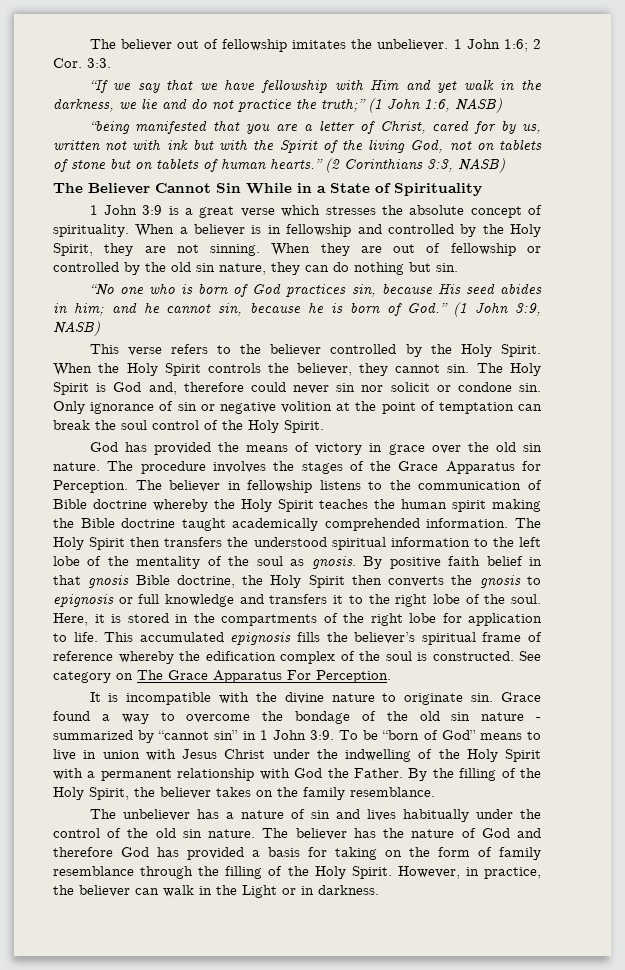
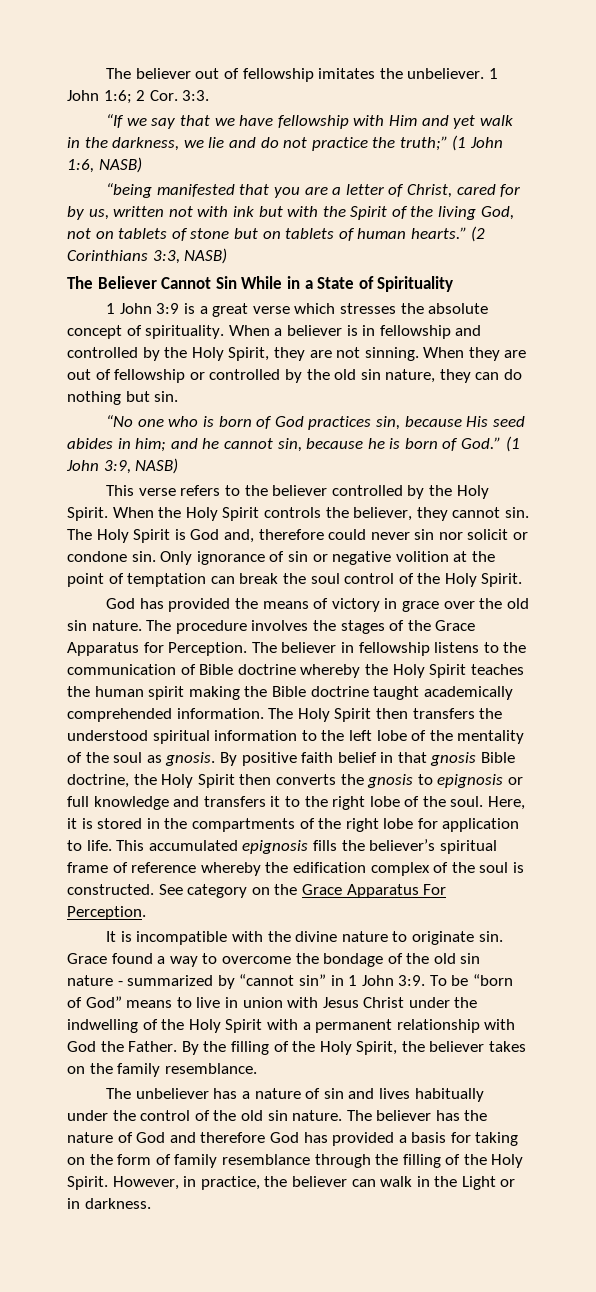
- See category on The Grace Apparatus For Perception.
+ See category on the Grace Apparatus For Perception.

